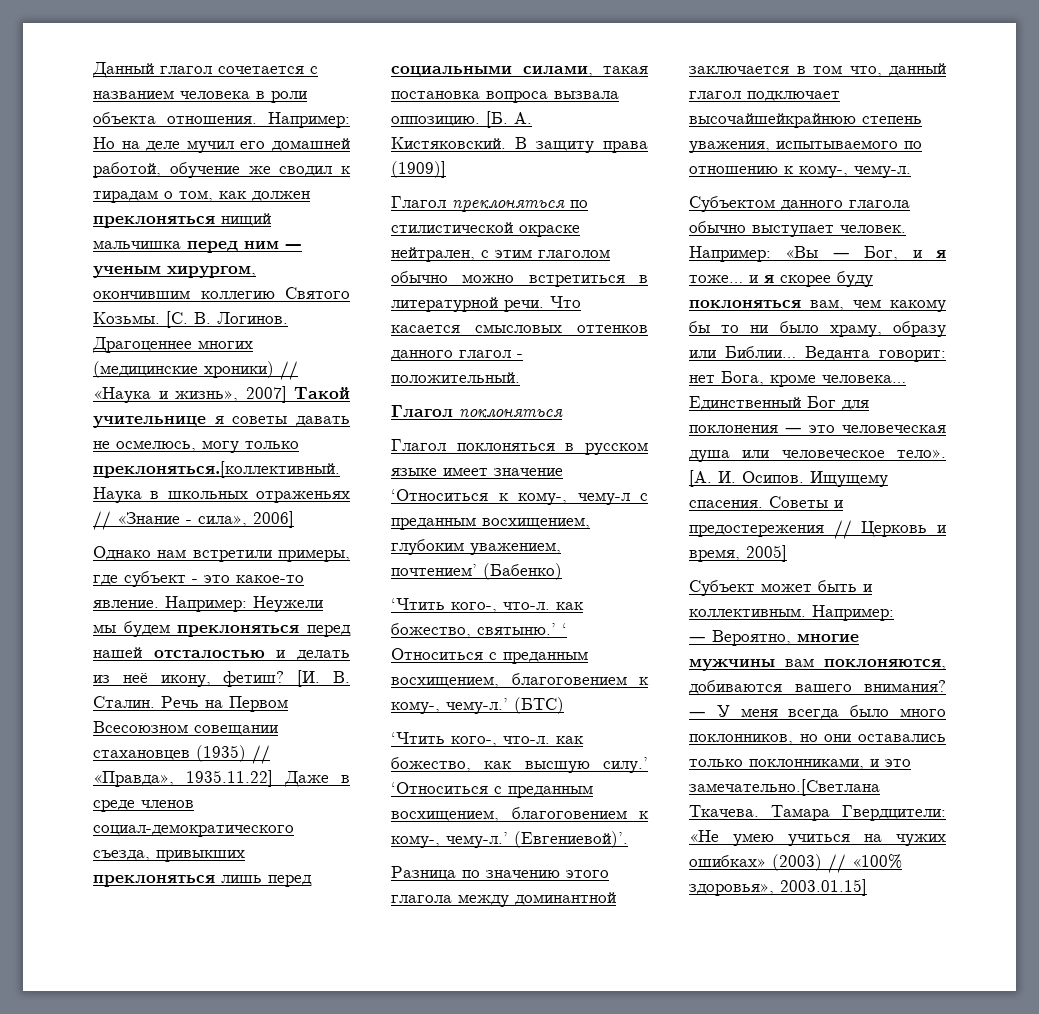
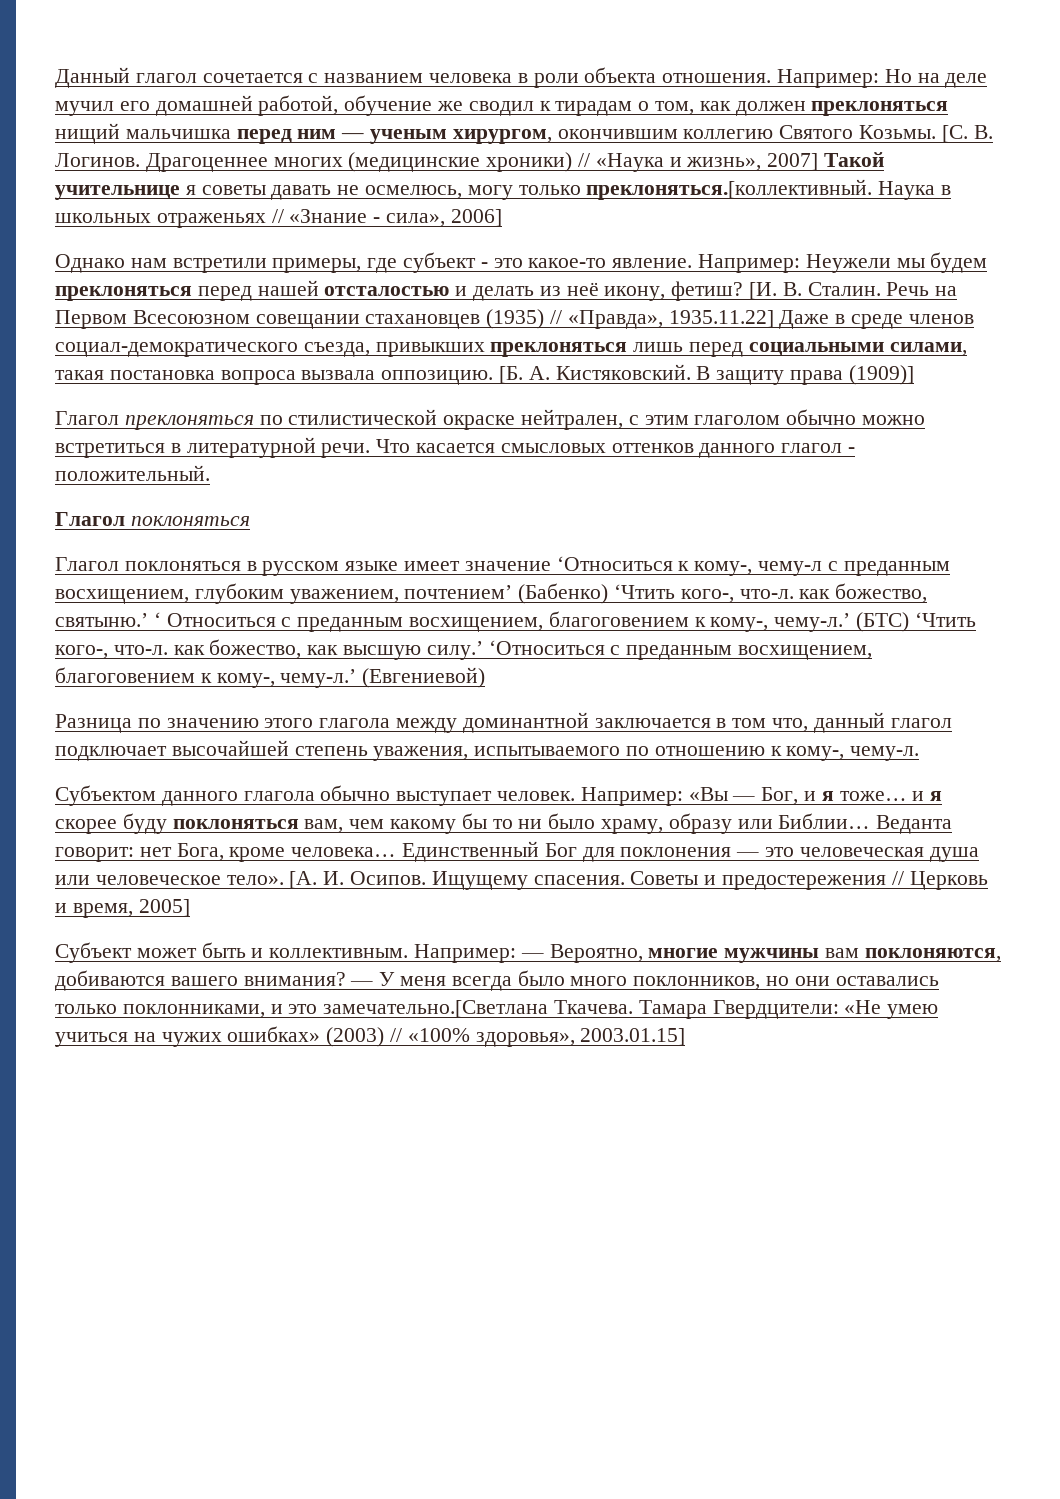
- Глагол поклоняться в русском языке имеет значение ‘Относиться к кому-, чему-л с преданным восхищением, глубоким уважением, почтением’ (Бабенко)
- ‘Чтить кого-, что-л. как божество, святыню.’
+ Глагол поклоняться в русском языке имеет значение ‘Относиться к кому-, чему-л с преданным восхищением, глубоким уважением, почтением’ (Бабенко) ‘Чтить кого-, что-л. как божество, святыню.’
- (БТС)
- ‘Чтить кого-, что-л. как божество, как высшую силу.’
+ (БТС) ‘Чтить кого-, что-л. как божество, как высшую силу.’
- (Евгениевой)’.
+ (Евгениевой)
- Разница по значению этого глагола между доминантной заключается в том что, данный глагол подключает высочайшейкрайнюю степень уважения, испытываемого по отношению к кому-, чему-л.
+ Разница по значению этого глагола между доминантной заключается в том что, данный глагол подключает высочайшей степень уважения, испытываемого по отношению к кому-, чему-л.
- Субъект может быть и коллективным. Например:
- ― Вероятно, многие мужчины вам поклоняются, добиваются вашего внимания?
+ Субъект может быть и коллективным. Например: ― Вероятно, многие мужчины вам поклоняются, добиваются вашего внимания?

